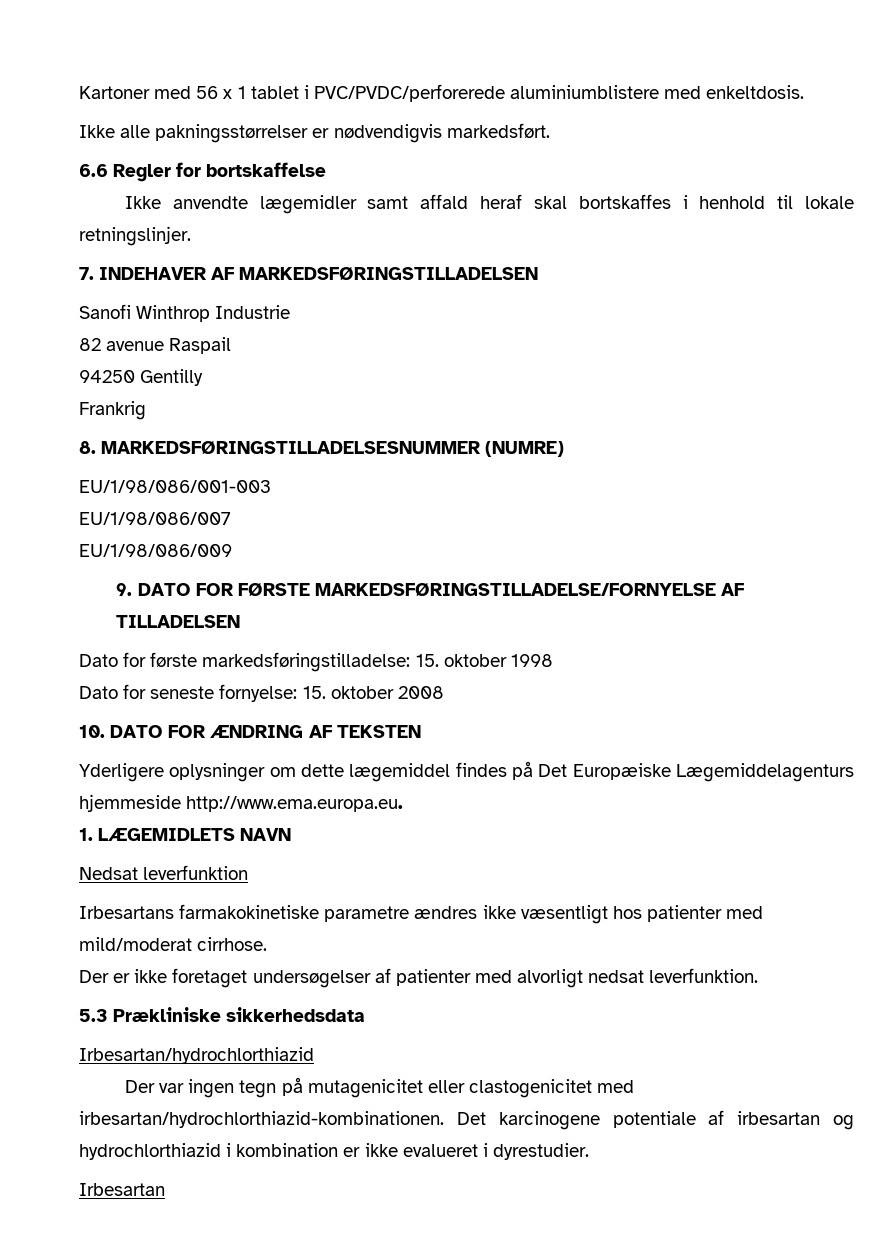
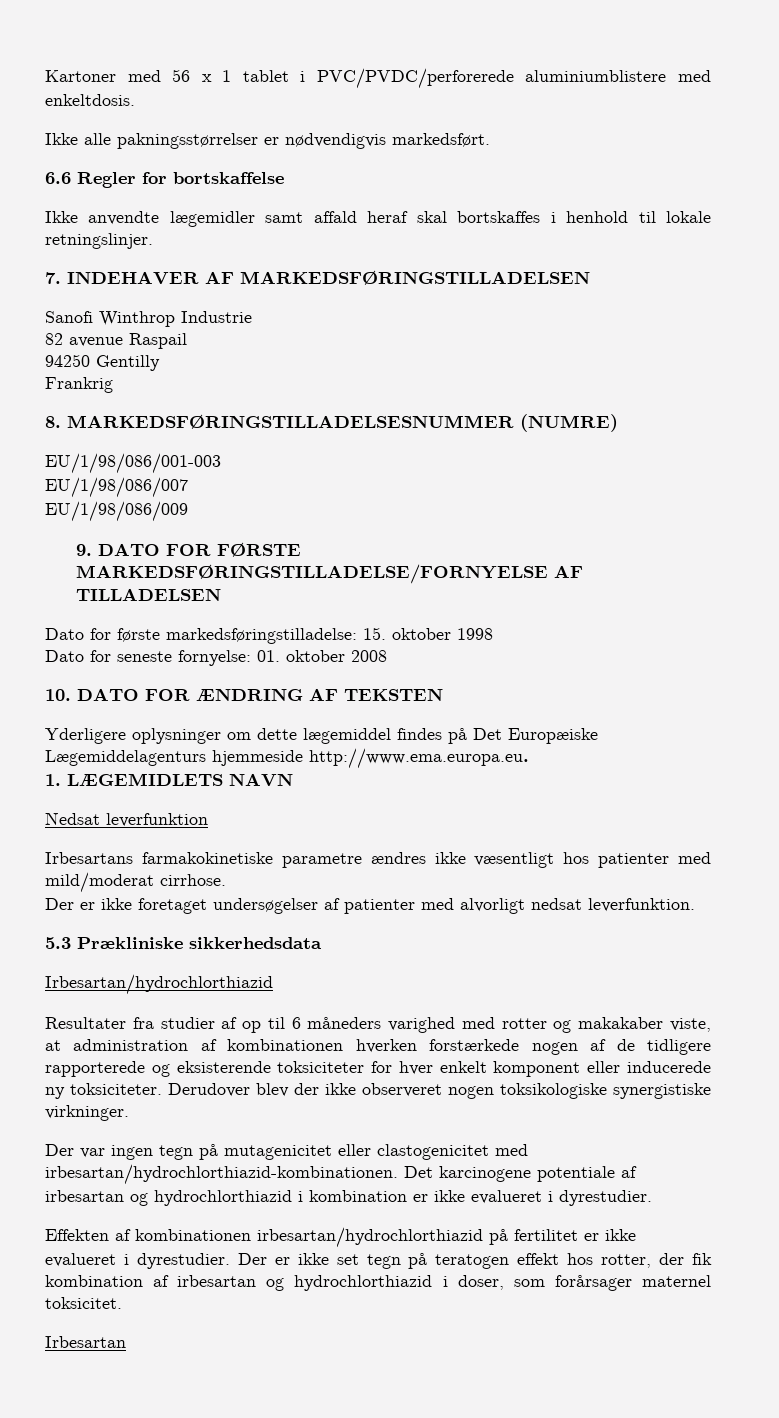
- Dato for seneste fornyelse: 15. oktober 2008
+ Dato for seneste fornyelse: 01. oktober 2008
+ Resultater fra studier af op til 6 måneders varighed med rotter og makakaber viste, at administration af kombinationen hverken forstærkede nogen af de tidligere rapporterede og eksisterende toksiciteter for hver enkelt komponent eller inducerede ny toksiciteter. Derudover blev der ikke observeret nogen toksikologiske synergistiske virkninger.
+ Effekten af kombinationen irbesartan/hydrochlorthiazid på fertilitet er ikke evalueret i dyrestudier. Der er ikke set tegn på teratogen effekt hos rotter, der fik kombination af irbesartan og hydrochlorthiazid i doser, som forårsager maternel toksicitet.

